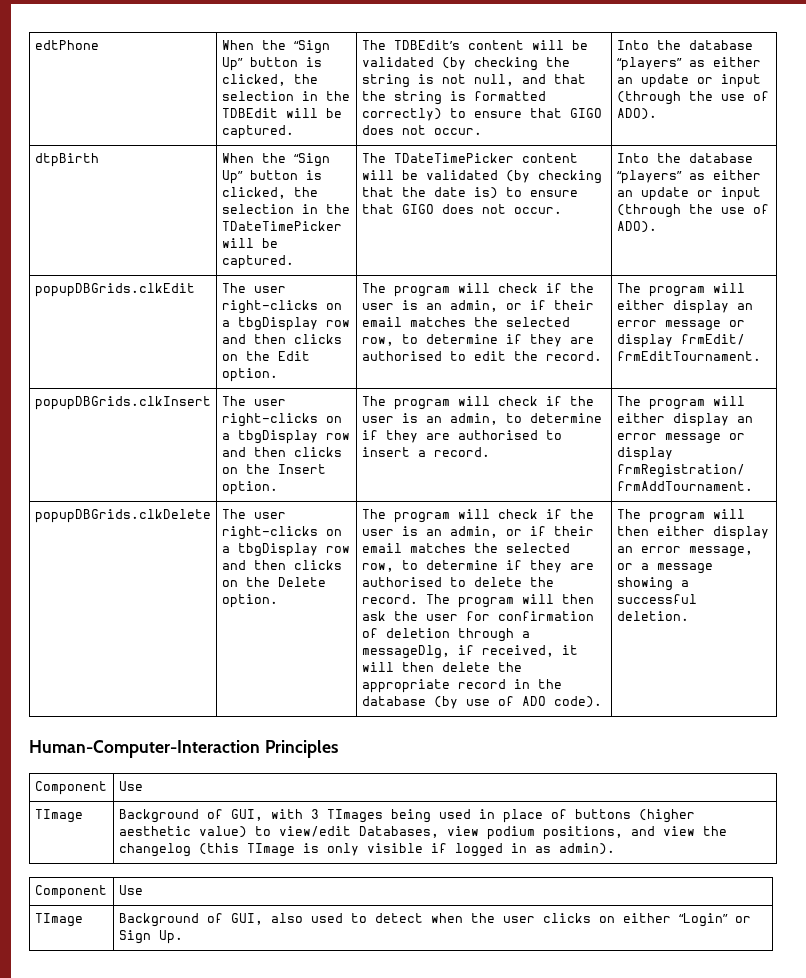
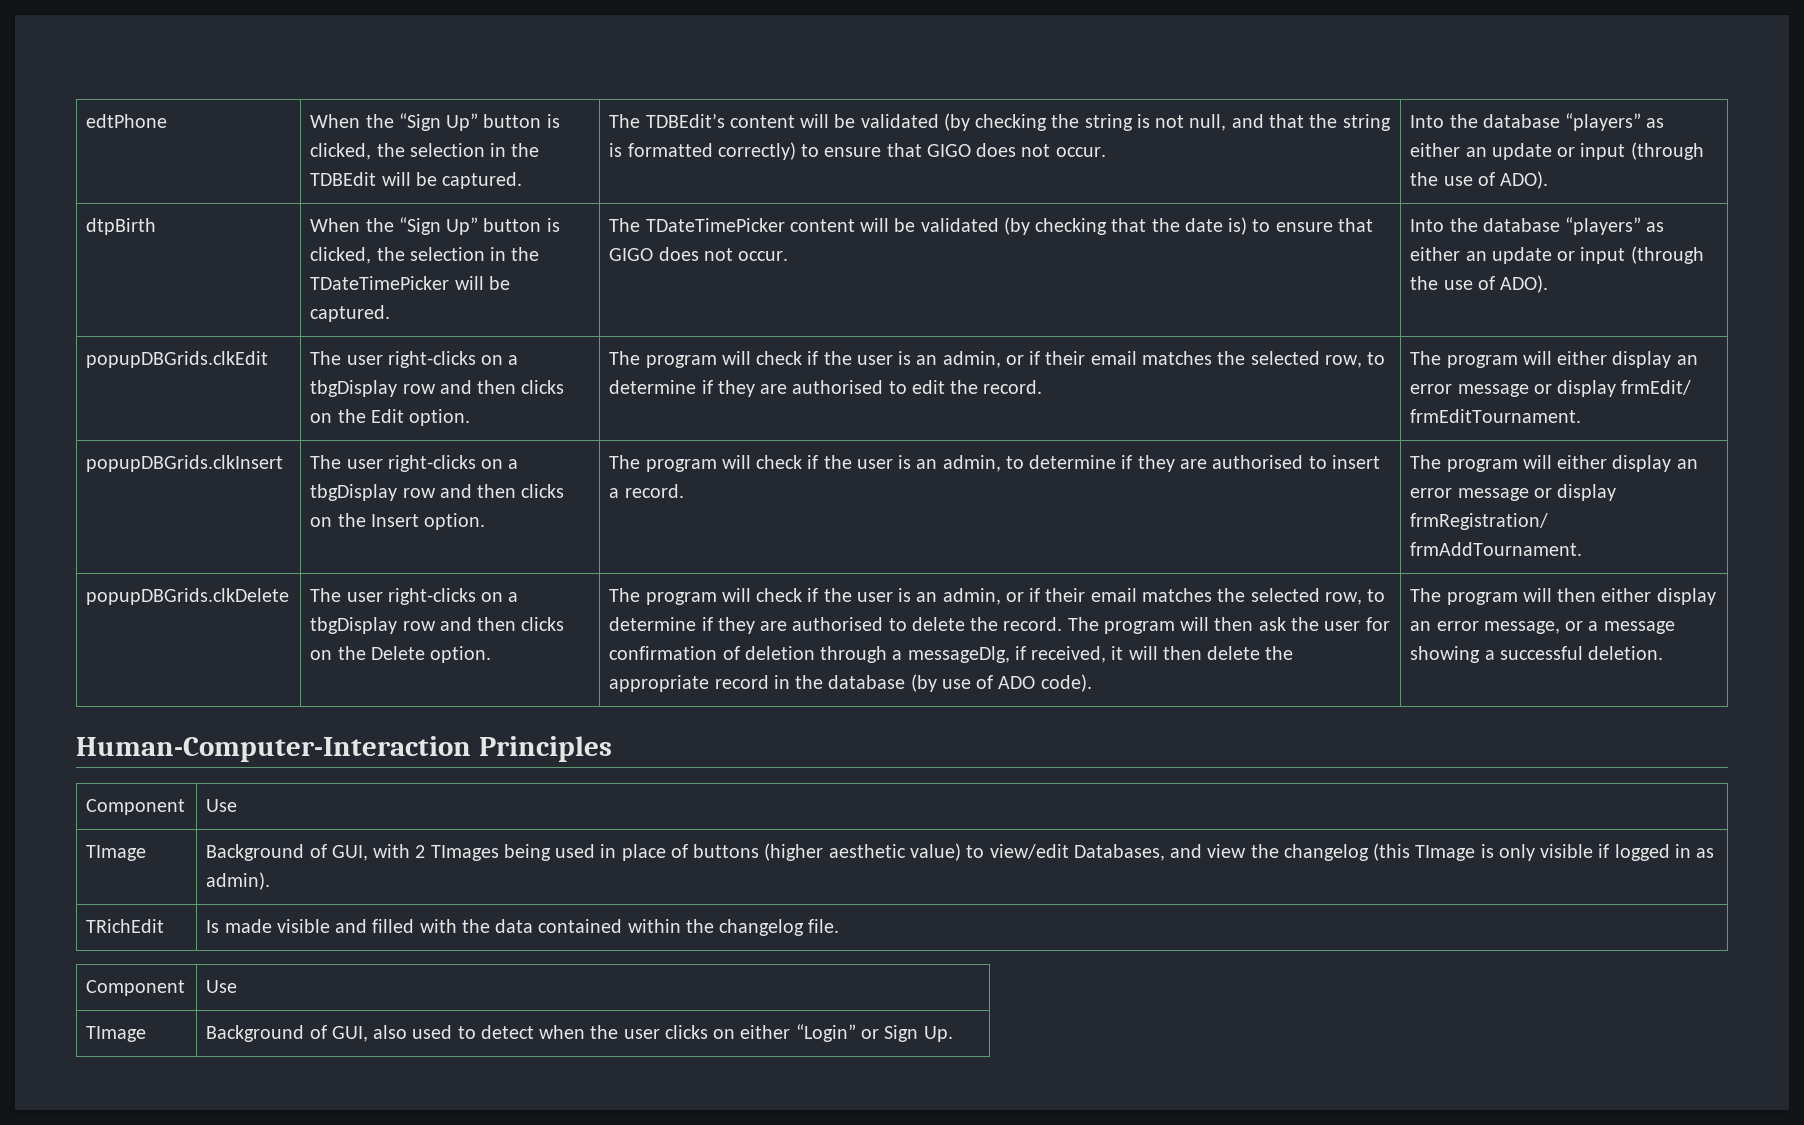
- TImage | Background of GUI, with 3 TImages being used in place of buttons (higher aesthetic value) to view/edit Databases, view podium positions, and view the changelog (this TImage is only visible if logged in as admin).
+ TImage | Background of GUI, with 2 TImages being used in place of buttons (higher aesthetic value) to view/edit Databases, and view the changelog (this TImage is only visible if logged in as admin).
+ TRichEdit | Is made visible and filled with the data contained within the changelog file.

